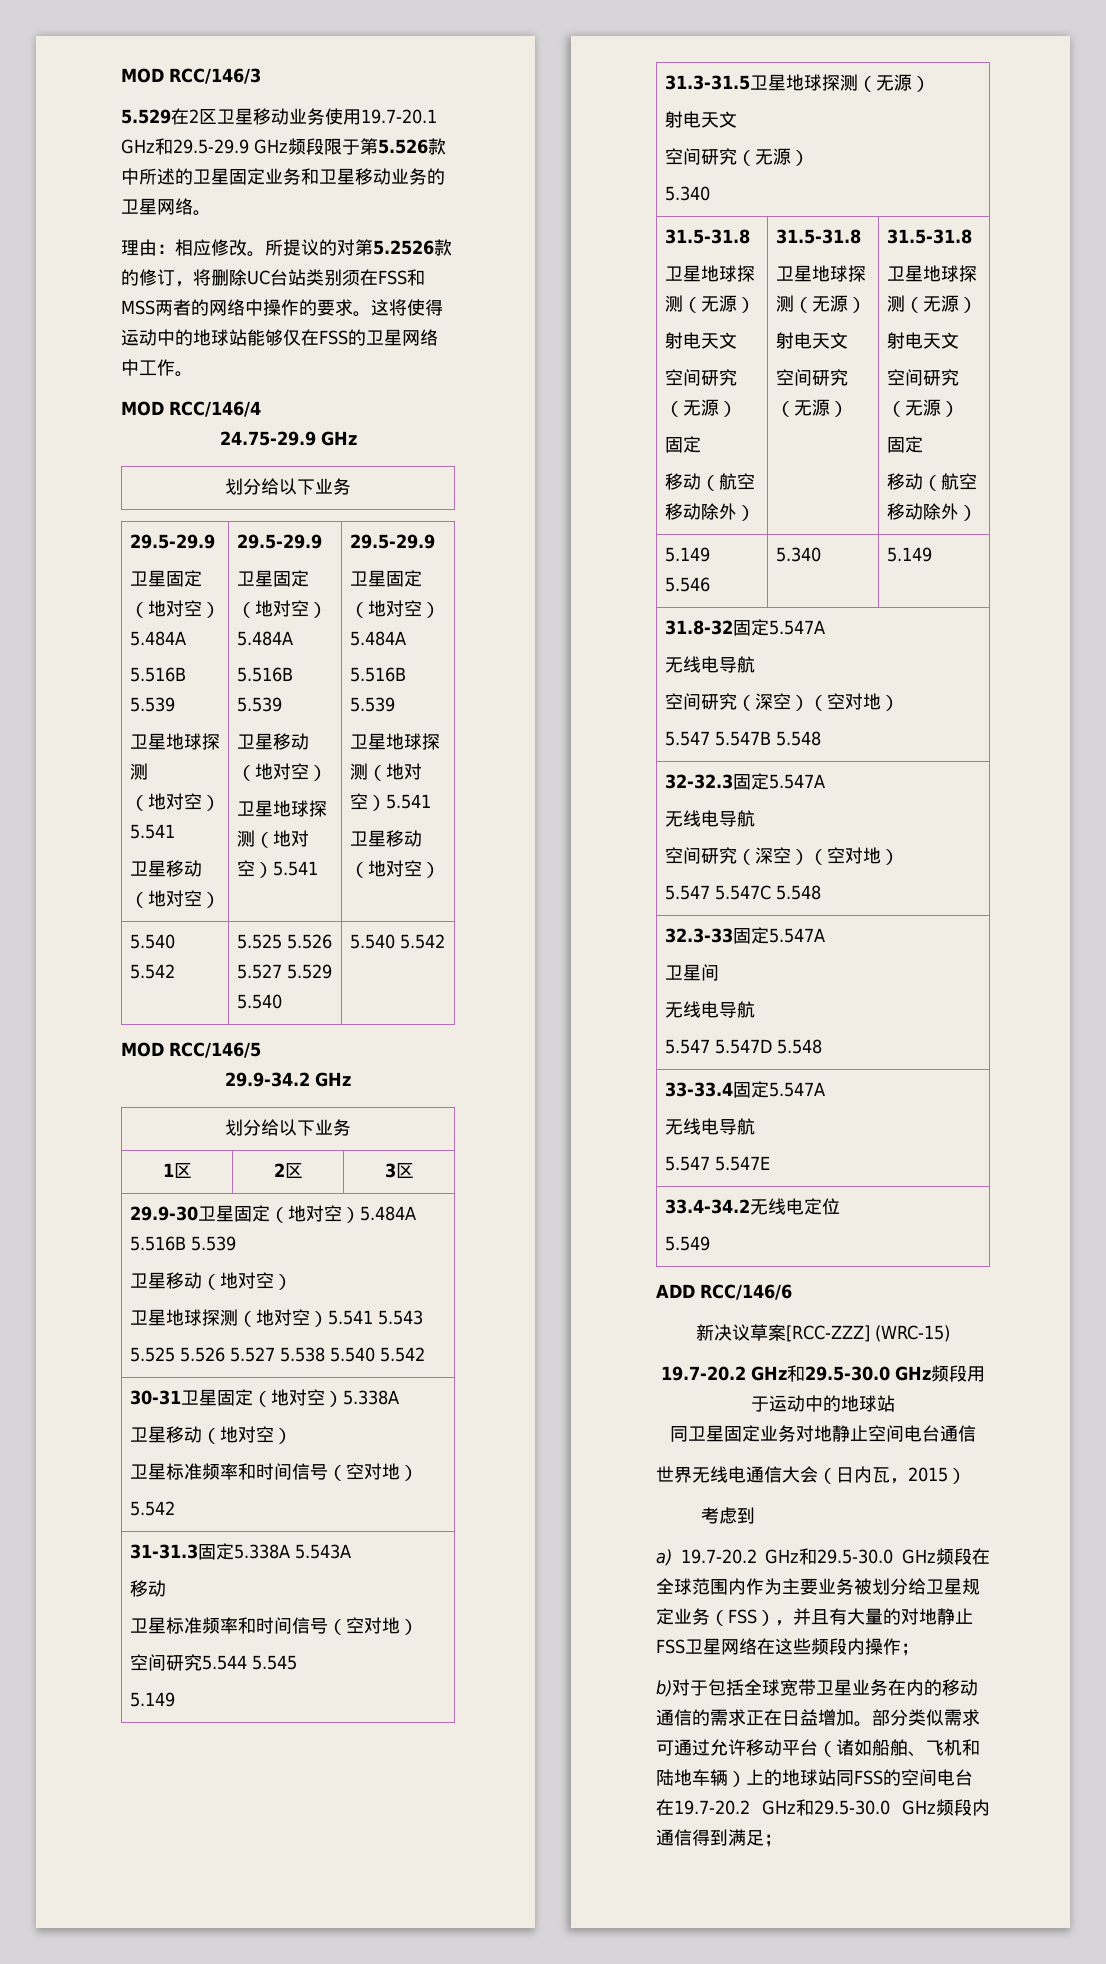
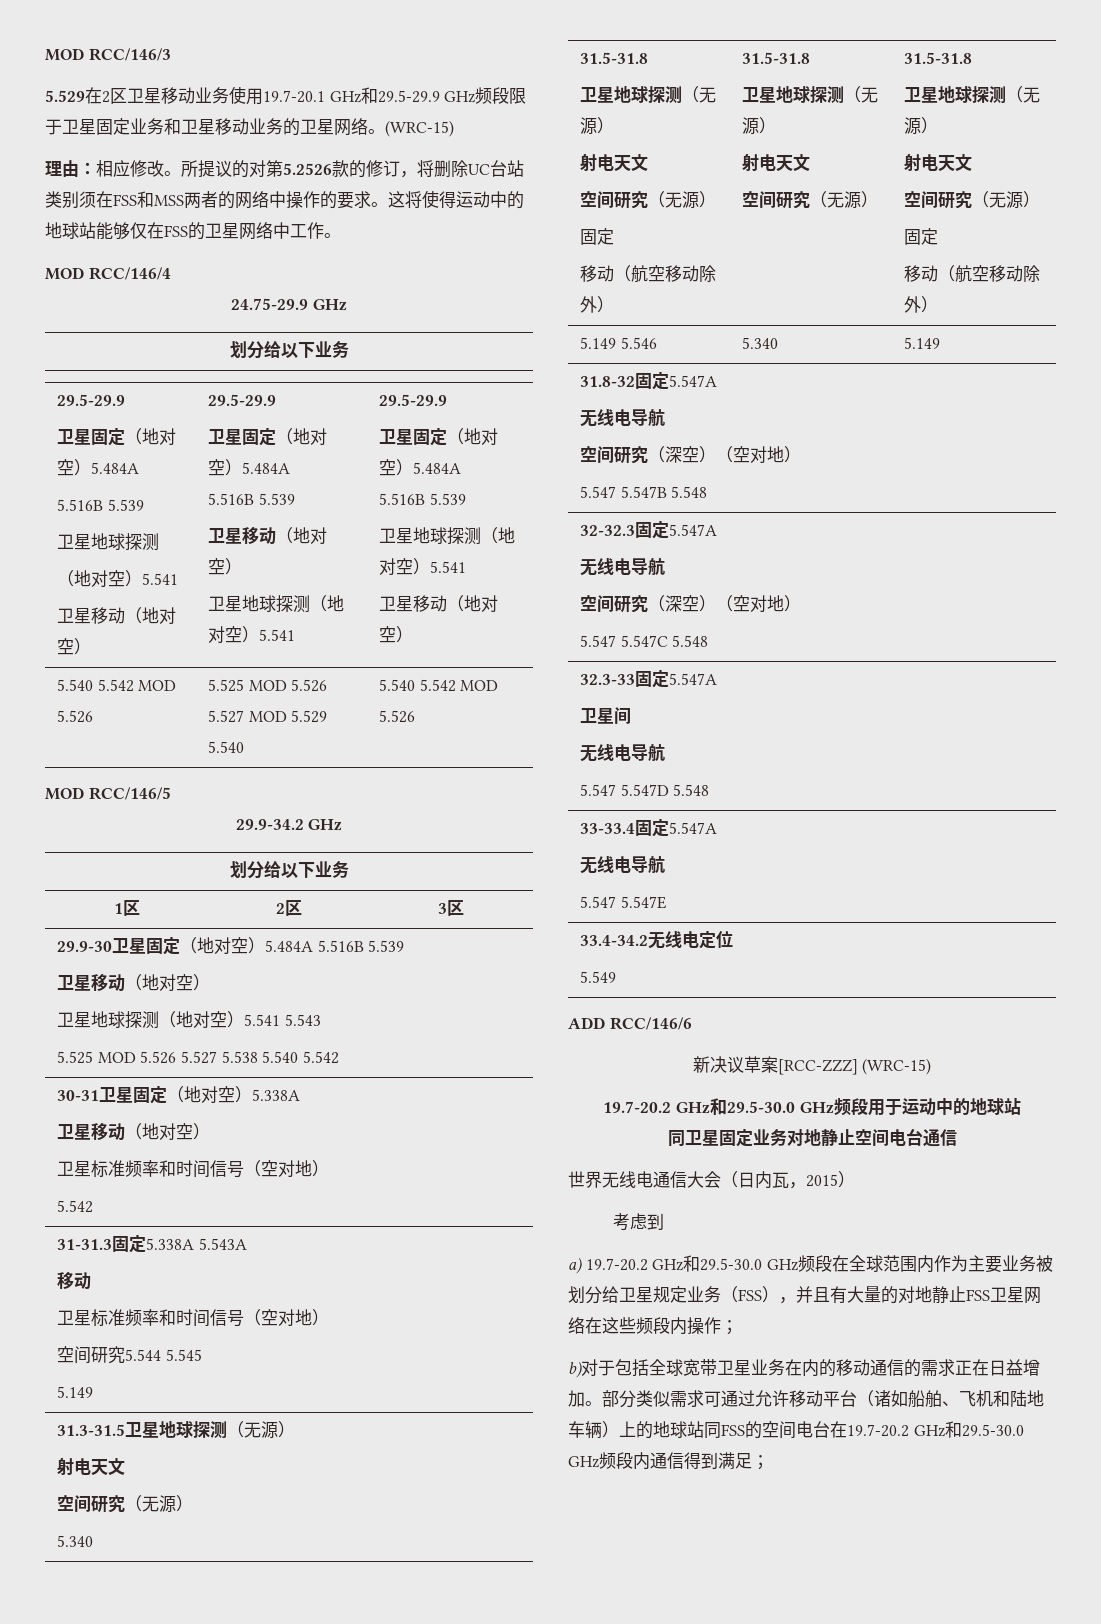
- 5.529在2区卫星移动业务使用19.7-20.1 GHz和29.5-29.9 GHz频段限于第5.526款中所述的卫星固定业务和卫星移动业务的卫星网络。
+ 5.529在2区卫星移动业务使用19.7-20.1 GHz和29.5-29.9 GHz频段限于卫星固定业务和卫星移动业务的卫星网络。(WRC-15)
- 5.540 5.542 | 5.525 5.526 5.527 5.529 5.540 | 5.540 5.542
+ 5.540 5.542 MOD 5.526 | 5.525 MOD 5.526 5.527 MOD 5.529 5.540 | 5.540 5.542 MOD 5.526
  29.9-30卫星固定（地对空）5.484A 5.516B 5.539
  卫星移动（地对空）
  卫星地球探测（地对空）5.541 5.543
- 5.525 5.526 5.527 5.538 5.540 5.542
+ 5.525 MOD 5.526 5.527 5.538 5.540 5.542

